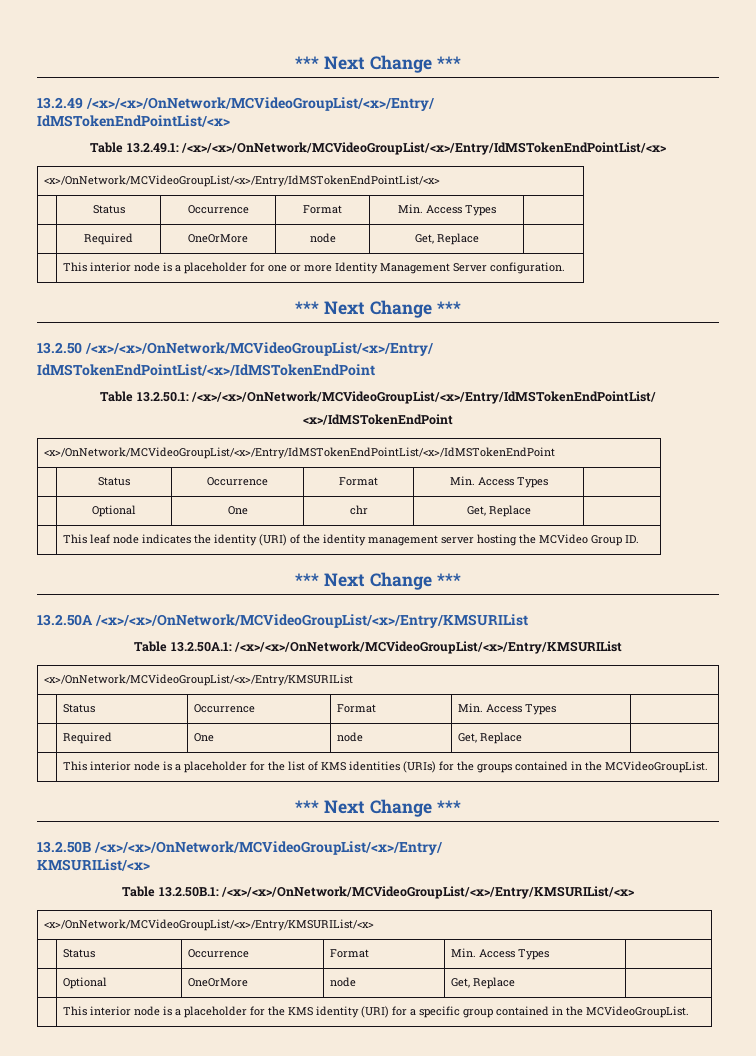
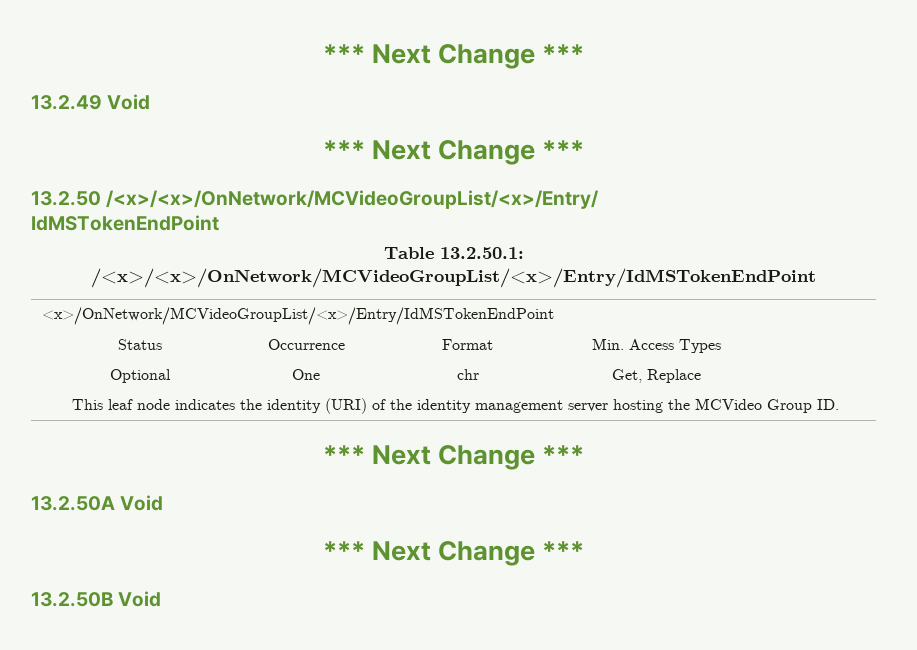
- 13.2.49 /<x>/<x>/OnNetwork/MCVideoGroupList/<x>/Entry/
- IdMSTokenEndPointList/<x>
- Table 13.2.49.1: /<x>/<x>/OnNetwork/MCVideoGroupList/<x>/Entry/IdMSTokenEndPointList/<x>
- <x>/OnNetwork/MCVideoGroupList/<x>/Entry/IdMSTokenEndPointList/<x>
- | Status | Occurrence | Format | Min. Access Types |
- | Required | OneOrMore | node | Get, Replace |
- | This interior node is a placeholder for one or more Identity Management Server configuration.
+ 13.2.49 Void
- IdMSTokenEndPointList/<x>/IdMSTokenEndPoint
+ IdMSTokenEndPoint
- Table 13.2.50.1: /<x>/<x>/OnNetwork/MCVideoGroupList/<x>/Entry/IdMSTokenEndPointList/
- <x>/IdMSTokenEndPoint
- <x>/OnNetwork/MCVideoGroupList/<x>/Entry/IdMSTokenEndPointList/<x>/IdMSTokenEndPoint
+ Table 13.2.50.1: /<x>/<x>/OnNetwork/MCVideoGroupList/<x>/Entry/IdMSTokenEndPoint
+ <x>/OnNetwork/MCVideoGroupList/<x>/Entry/IdMSTokenEndPoint
- 13.2.50A /<x>/<x>/OnNetwork/MCVideoGroupList/<x>/Entry/KMSURIList
- Table 13.2.50A.1: /<x>/<x>/OnNetwork/MCVideoGroupList/<x>/Entry/KMSURIList
- <x>/OnNetwork/MCVideoGroupList/<x>/Entry/KMSURIList
- | Status | Occurrence | Format | Min. Access Types |
- | Required | One | node | Get, Replace |
- | This interior node is a placeholder for the list of KMS identities (URIs) for the groups contained in the MCVideoGroupList.
+ 13.2.50A Void
- 13.2.50B /<x>/<x>/OnNetwork/MCVideoGroupList/<x>/Entry/
- KMSURIList/<x>
- Table 13.2.50B.1: /<x>/<x>/OnNetwork/MCVideoGroupList/<x>/Entry/KMSURIList/<x>
- <x>/OnNetwork/MCVideoGroupList/<x>/Entry/KMSURIList/<x>
- | Status | Occurrence | Format | Min. Access Types |
- | Optional | OneOrMore | node | Get, Replace |
- | This interior node is a placeholder for the KMS identity (URI) for a specific group contained in the MCVideoGroupList.
+ 13.2.50B Void

